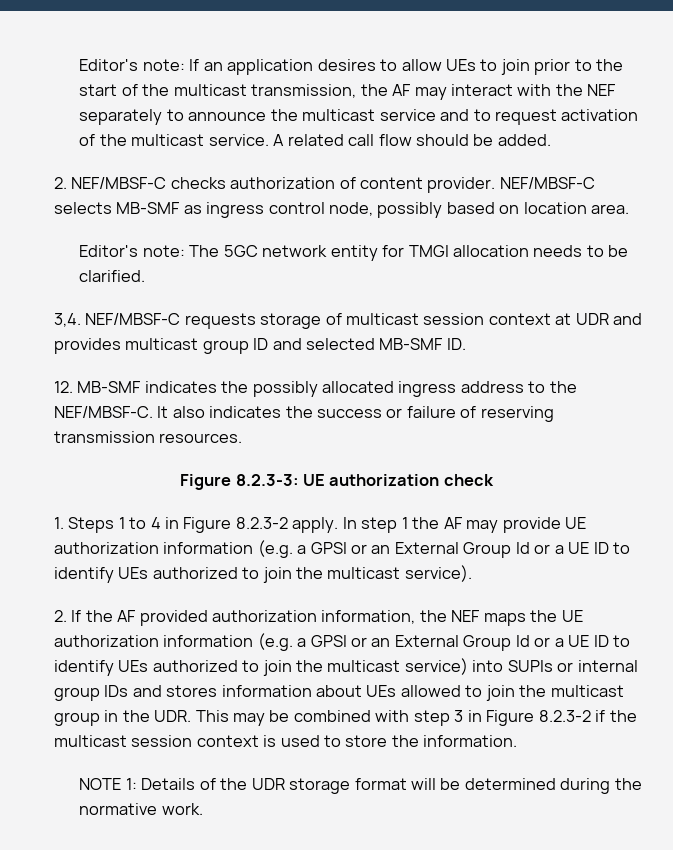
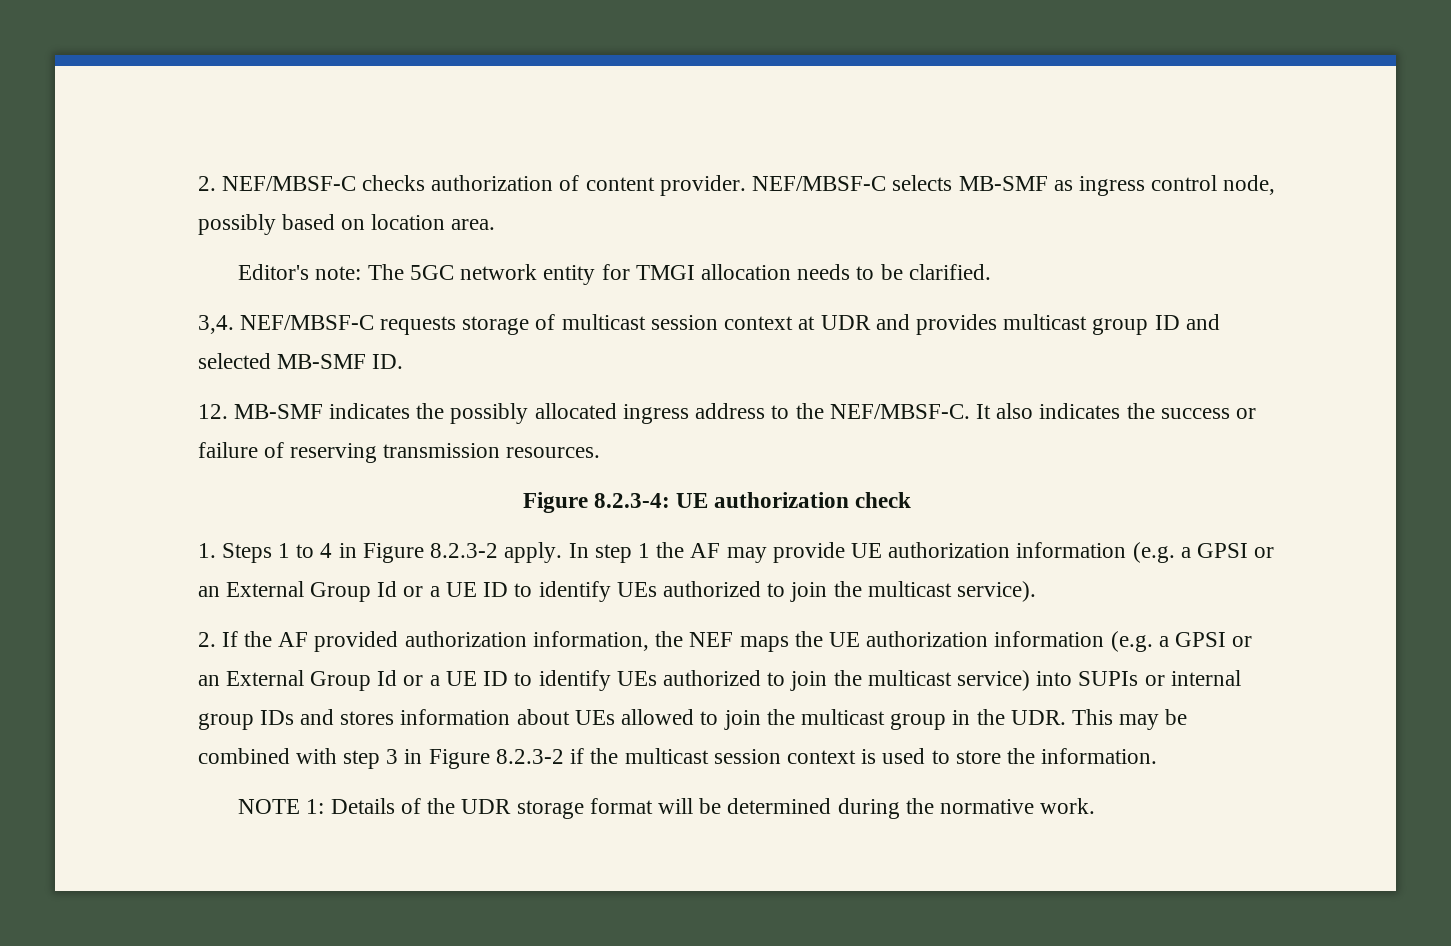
- Editor's note: If an application desires to allow UEs to join prior to the start of the multicast transmission, the AF may interact with the NEF separately to announce the multicast service and to request activation of the multicast service. A related call flow should be added.
- Figure 8.2.3-3: UE authorization check
+ Figure 8.2.3-4: UE authorization check

